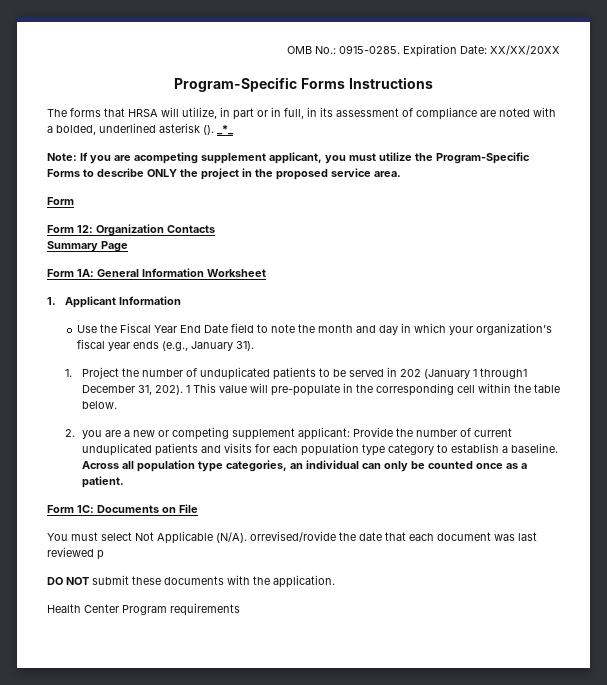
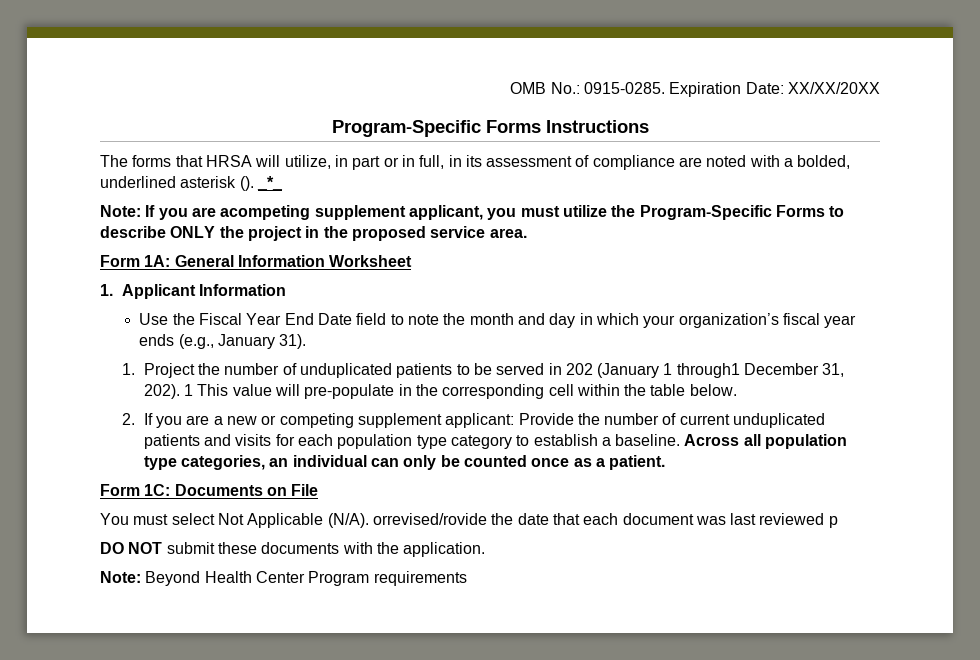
  Note: If you are acompeting supplement applicant, you must utilize the Program-Specific Forms to describe ONLY the project in the proposed service area.
- Form
- Form 12: Organization Contacts
- Summary Page
- 2. you are a new or competing supplement applicant: Provide the number of current unduplicated patients and visits for each population type category to establish a baseline.
+ 2. If you are a new or competing supplement applicant: Provide the number of current unduplicated patients and visits for each population type category to establish a baseline.
- Health Center Program requirements
+ Note: Beyond Health Center Program requirements

